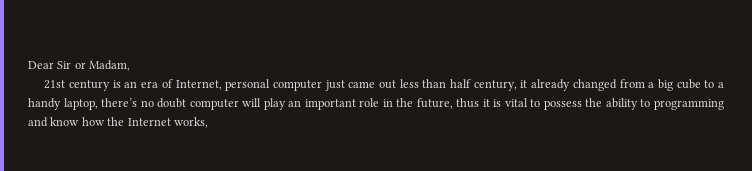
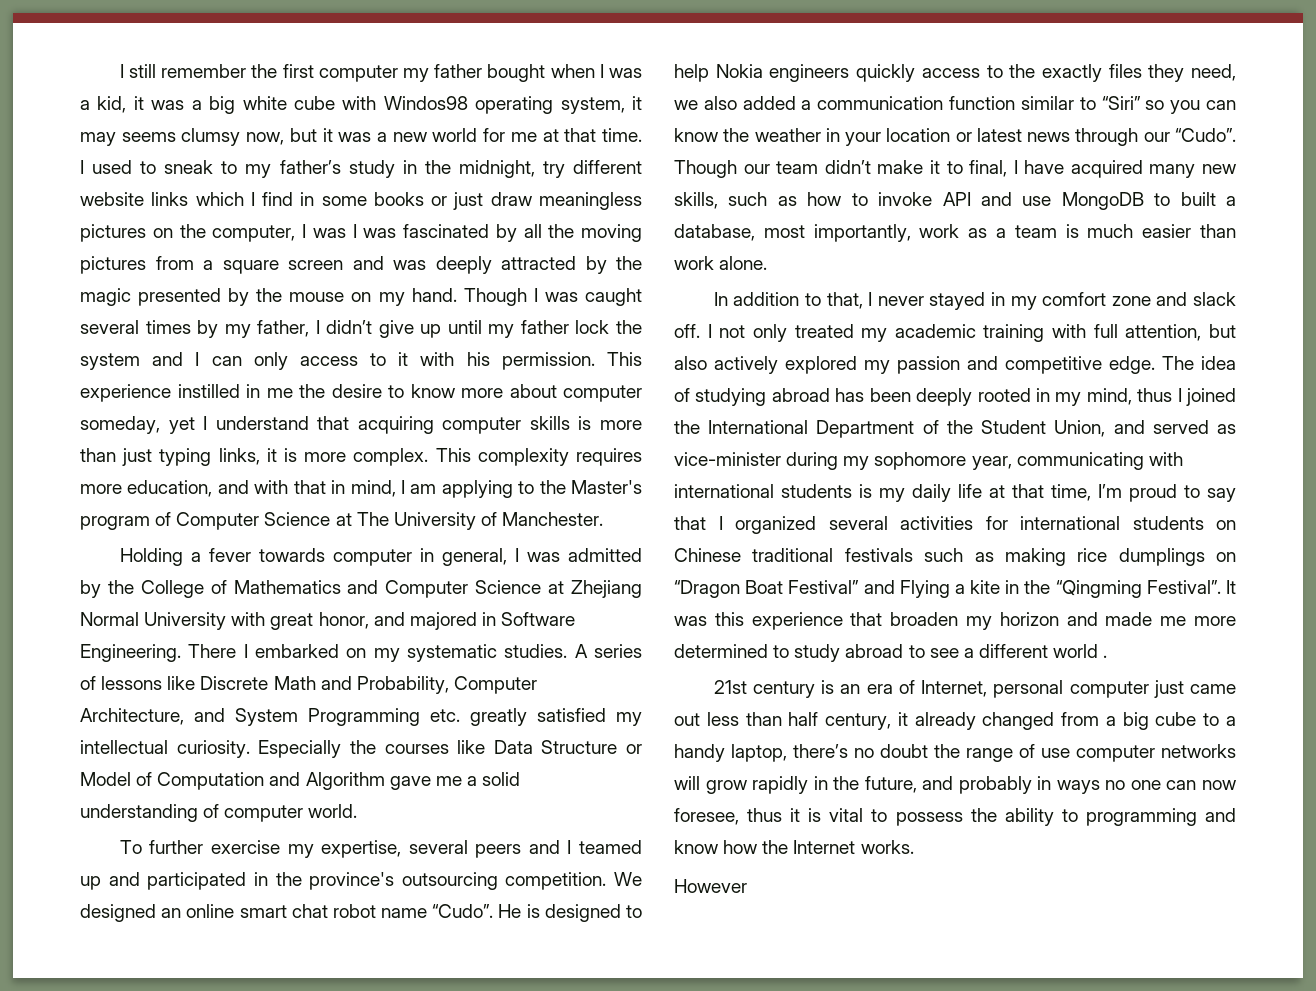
- Dear Sir or Madam,
+ I still remember the first computer my father bought when I was a kid, it was a big white cube with Windos98 operating system, it may seems clumsy now, but it was a new world for me at that time. I used to sneak to my father’s study in the midnight, try different website links which I find in some books or just draw meaningless pictures on the computer, I was I was fascinated by all the moving pictures from a square screen and was deeply attracted by the magic presented by the mouse on my hand. Though I was caught several times by my father, I didn’t give up until my father lock the system and I can only access to it with his permission. This experience instilled in me the desire to know more about computer someday, yet I understand that acquiring computer skills is more than just typing links, it is more complex. This complexity requires more education, and with that in mind, I am applying to the Master's program of Computer Science at The University of Manchester.
+ Holding a fever towards computer in general, I was admitted by the College of Mathematics and Computer Science at Zhejiang Normal University with great honor, and majored in Software Engineering. There I embarked on my systematic studies. A series of lessons like Discrete Math and Probability, Computer Architecture, and System Programming etc. greatly satisfied my intellectual curiosity. Especially the courses like Data Structure or Model of Computation and Algorithm gave me a solid understanding of computer world.
+ To further exercise my expertise, several peers and I teamed up and participated in the province's outsourcing competition. We designed an online smart chat robot name “Cudo”. He is designed to help Nokia engineers quickly access to the exactly files they need, we also added a communication function similar to “Siri” so you can know the weather in your location or latest news through our “Cudo”. Though our team didn’t make it to final, I have acquired many new skills, such as how to invoke API and use MongoDB to built a database, most importantly, work as a team is much easier than work alone.
+ In addition to that, I never stayed in my comfort zone and slack off. I not only treated my academic training with full attention, but also actively explored my passion and competitive edge. The idea of studying abroad has been deeply rooted in my mind, thus I joined the International Department of the Student Union, and served as vice-minister during my sophomore year, communicating with international students is my daily life at that time, I’m proud to say that I organized several activities for international students on Chinese traditional festivals such as making rice dumplings on “Dragon Boat Festival” and Flying a kite in the “Qingming Festival”. It was this experience that broaden my horizon and made me more determined to study abroad to see a different world .
- 21st century is an era of Internet, personal computer just came out less than half century, it already changed from a big cube to a handy laptop, there’s no doubt computer will play an important role in the future, thus it is vital to possess the ability to programming and know how the Internet works,
+ 21st century is an era of Internet, personal computer just came out less than half century, it already changed from a big cube to a handy laptop, there’s no doubt the range of use computer networks will grow rapidly in the future, and probably in ways no one can now foresee, thus it is vital to possess the ability to programming and know how the Internet works.
+ However

